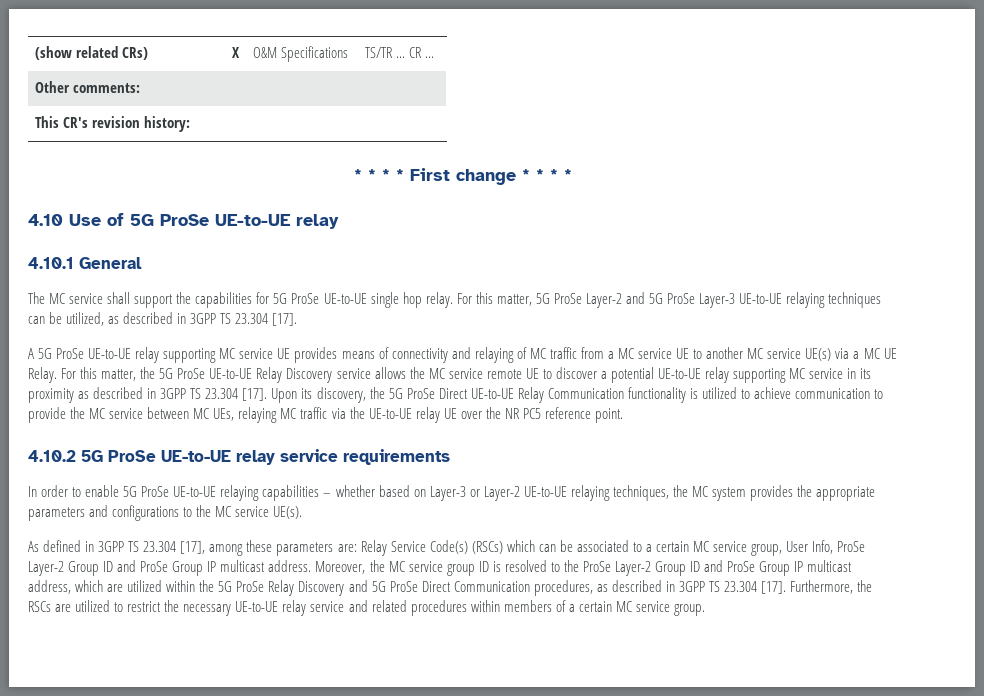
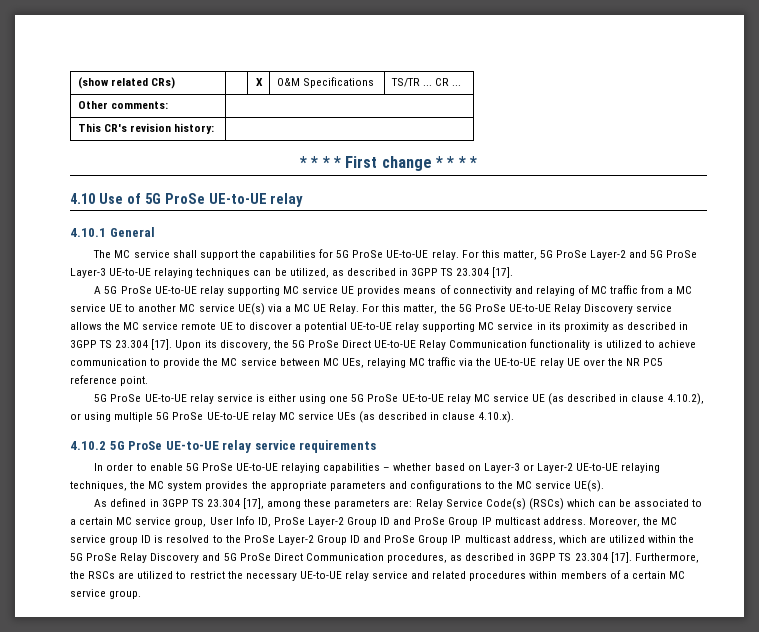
- The MC service shall support the capabilities for 5G ProSe UE-to-UE single hop relay.
+ The MC service shall support the capabilities for 5G ProSe UE-to-UE relay.
+ 5G ProSe UE-to-UE relay service is either using one 5G ProSe UE-to-UE relay MC service UE (as described in clause 4.10.2), or using multiple 5G ProSe UE-to-UE relay MC service UEs (as described in clause 4.10.x).
- As defined in 3GPP TS 23.304 [17], among these parameters are: Relay Service Code(s) (RSCs) which can be associated to a certain MC service group, User Info, ProSe Layer-2 Group ID and ProSe Group IP multicast address.
+ As defined in 3GPP TS 23.304 [17], among these parameters are: Relay Service Code(s) (RSCs) which can be associated to a certain MC service group, User Info ID, ProSe Layer-2 Group ID and ProSe Group IP multicast address.

